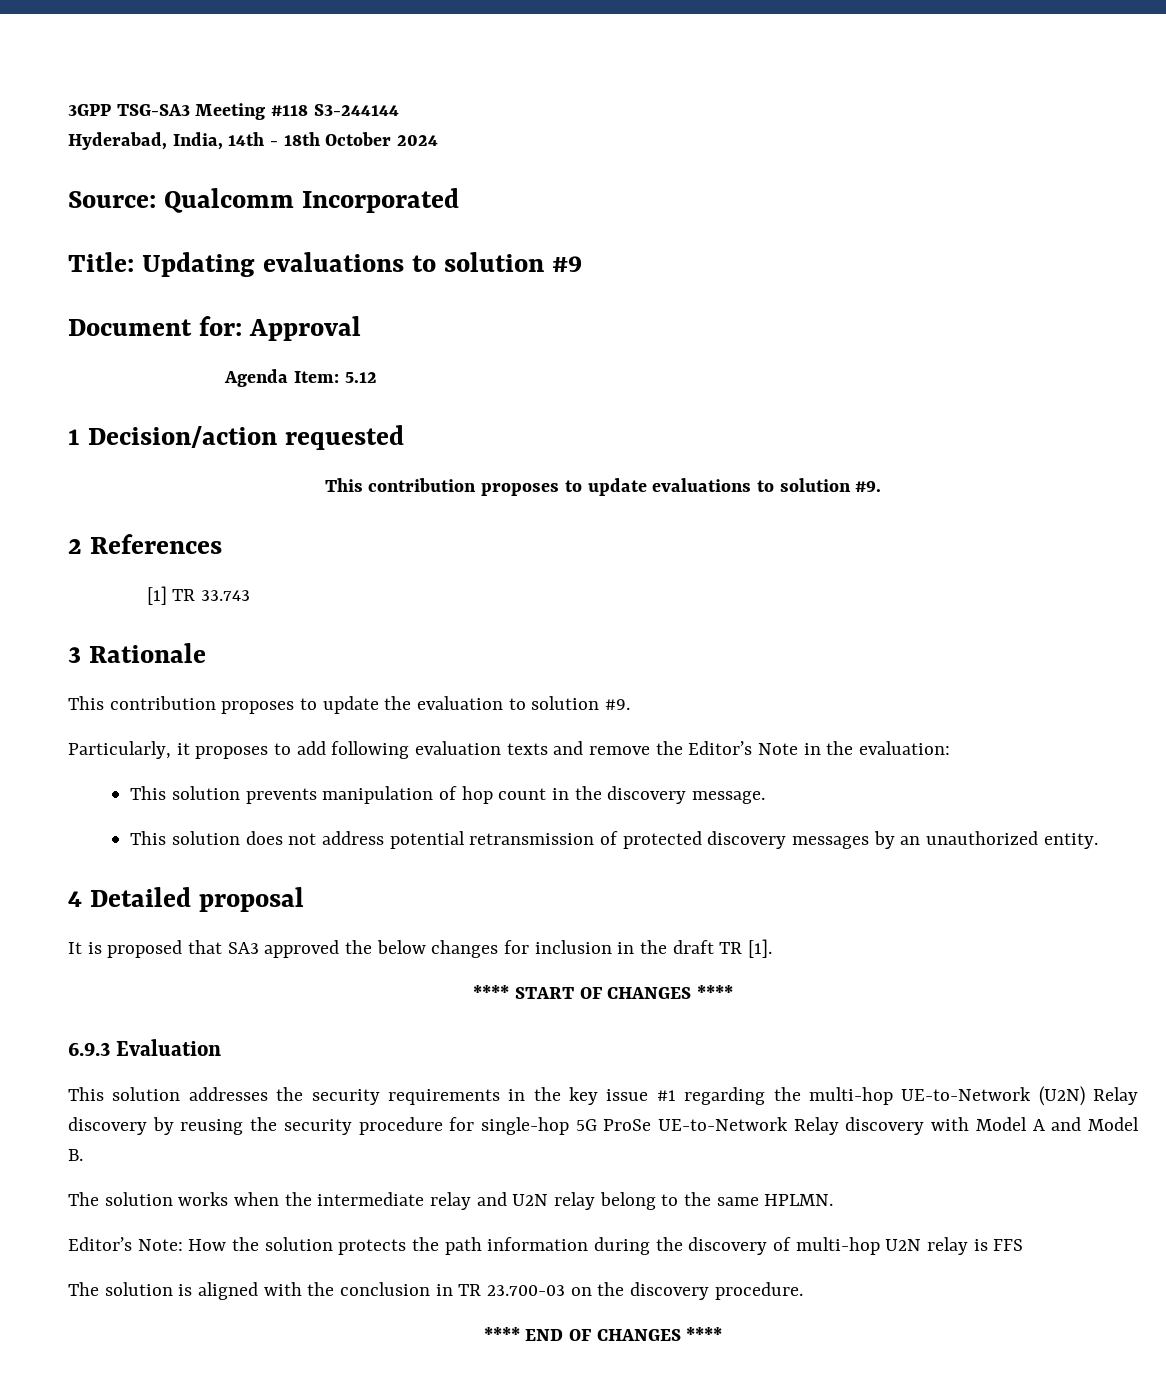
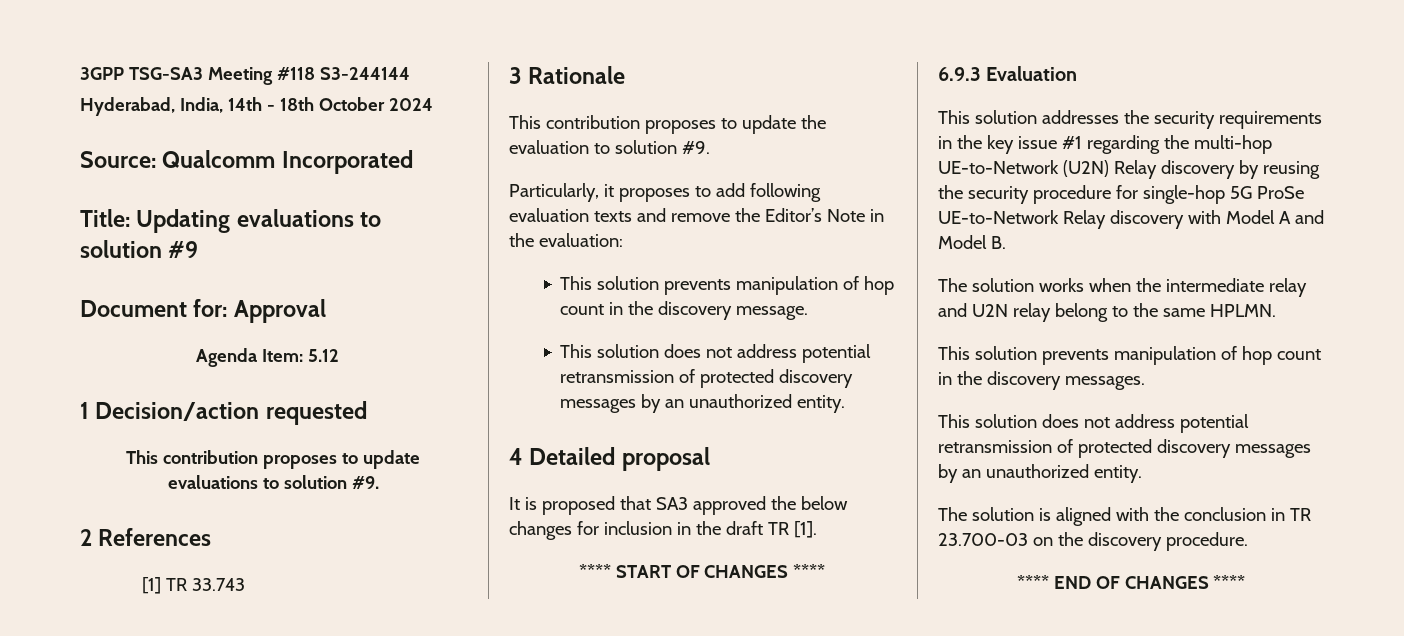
- Editor’s Note: How the solution protects the path information during the discovery of multi-hop U2N relay is FFS
+ This solution prevents manipulation of hop count in the discovery messages.
+ This solution does not address potential retransmission of protected discovery messages by an unauthorized entity.

